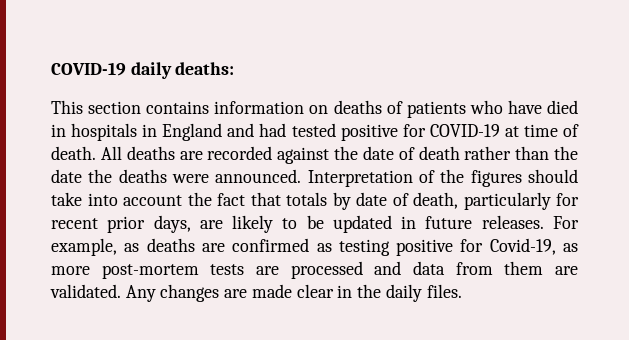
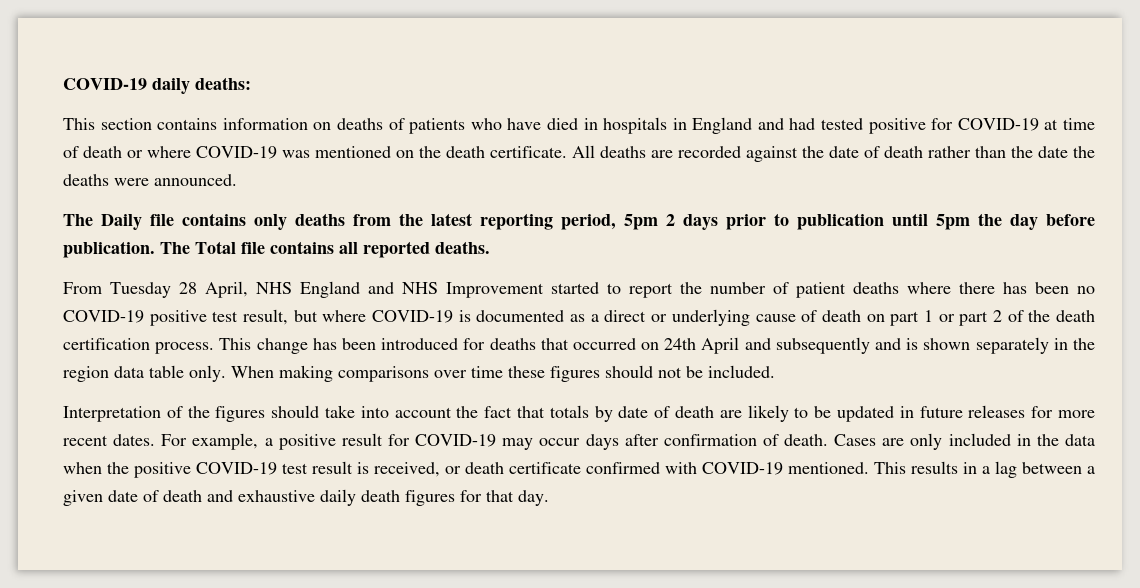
- This section contains information on deaths of patients who have died in hospitals in England and had tested positive for COVID-19 at time of death.
+ This section contains information on deaths of patients who have died in hospitals in England and had tested positive for COVID-19 at time of death or where COVID-19 was mentioned on the death certificate.
- All deaths are recorded against the date of death rather than the date the deaths were announced. Interpretation of the figures should take into account the fact that totals by date of death, particularly for recent prior days, are likely to be updated in future releases. For example, as deaths are confirmed as testing positive for Covid-19, as more post-mortem tests are processed and data from them are validated. Any changes are made clear in the daily files.
+ All deaths are recorded against the date of death rather than the date the deaths were announced.
+ The Daily file contains only deaths from the latest reporting period, 5pm 2 days prior to publication until 5pm the day before publication. The Total file contains all reported deaths.
+ From Tuesday 28 April, NHS England and NHS Improvement started to report the number of patient deaths where there has been no COVID-19 positive test result, but where COVID-19 is documented as a direct or underlying cause of death on part 1 or part 2 of the death certification process. This change has been introduced for deaths that occurred on 24th April and subsequently and is shown separately in the region data table only. When making comparisons over time these figures should not be included.
+ Interpretation of the figures should take into account the fact that totals by date of death are likely to be updated in future releases for more recent dates. For example, a positive result for COVID-19 may occur days after confirmation of death. Cases are only included in the data when the positive COVID-19 test result is received, or death certificate confirmed with COVID-19 mentioned. This results in a lag between a given date of death and exhaustive daily death figures for that day.

